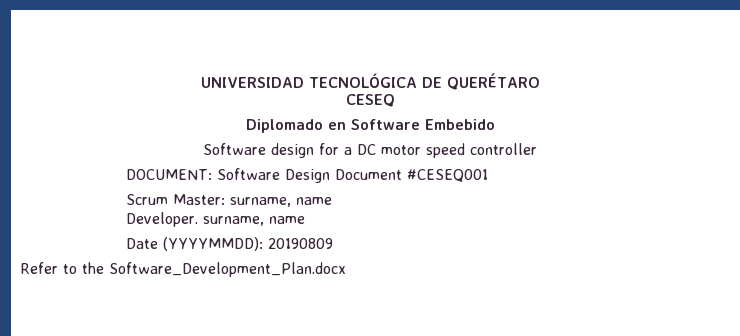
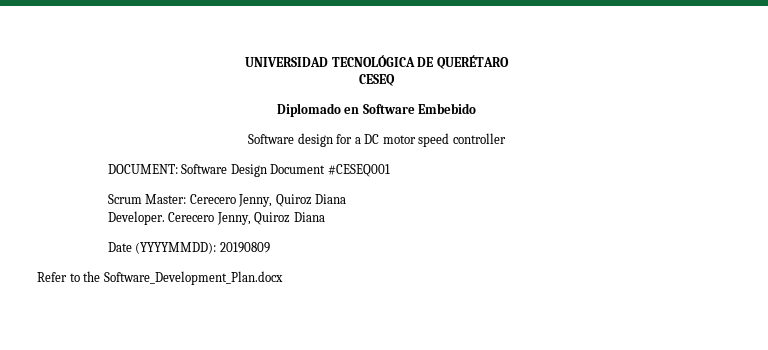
- Scrum Master: surname, name
- Developer. surname, name
+ Scrum Master: Cerecero Jenny, Quiroz Diana
+ Developer. Cerecero Jenny, Quiroz Diana

